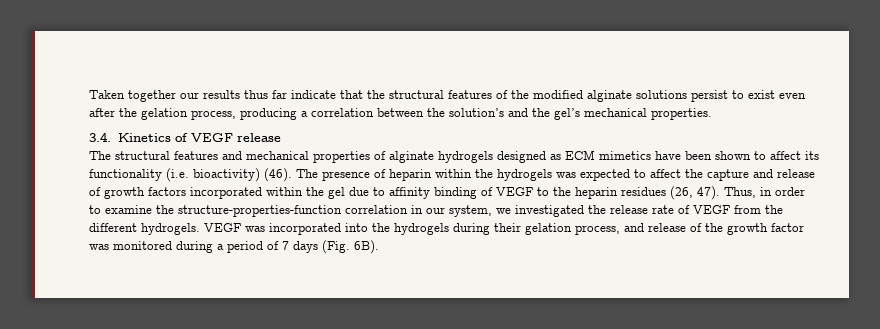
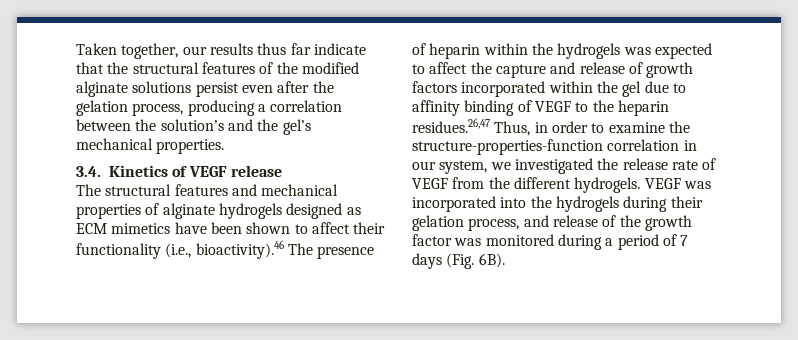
- Taken together our results thus far indicate that the structural features of the modified alginate solutions persist to exist even after the gelation process, producing a correlation between the solution’s and the gel’s mechanical properties.
+ Taken together, our results thus far indicate that the structural features of the modified alginate solutions persist even after the gelation process, producing a correlation between the solution’s and the gel’s mechanical properties.
- The structural features and mechanical properties of alginate hydrogels designed as ECM mimetics have been shown to affect its functionality (i.e. bioactivity) (46). The presence of heparin within the hydrogels was expected to affect the capture and release of growth factors incorporated within the gel due to affinity binding of VEGF to the heparin residues (26, 47). Thus, in order to examine the structure-properties-function correlation in our system, we investigated the release rate of VEGF from the different hydrogels.
+ The structural features and mechanical properties of alginate hydrogels designed as ECM mimetics have been shown to affect their functionality (i.e., bioactivity).46 The presence of heparin within the hydrogels was expected to affect the capture and release of growth factors incorporated within the gel due to affinity binding of VEGF to the heparin residues.26,47 Thus, in order to examine the structure-properties-function correlation in our system, we investigated the release rate of VEGF from the different hydrogels.

